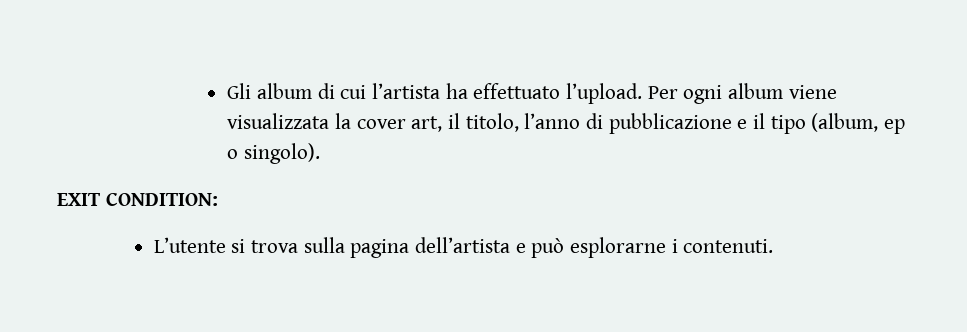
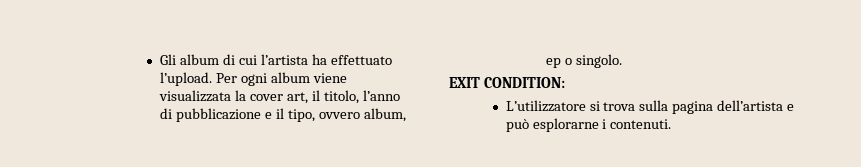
- Per ogni album viene visualizzata la cover art, il titolo, l’anno di pubblicazione e il tipo (album, ep o singolo).
+ Per ogni album viene visualizzata la cover art, il titolo, l’anno di pubblicazione e il tipo, ovvero album, ep o singolo.
- L’utente si trova sulla pagina dell’artista e può esplorarne i contenuti.
+ L’utilizzatore si trova sulla pagina dell’artista e può esplorarne i contenuti.

